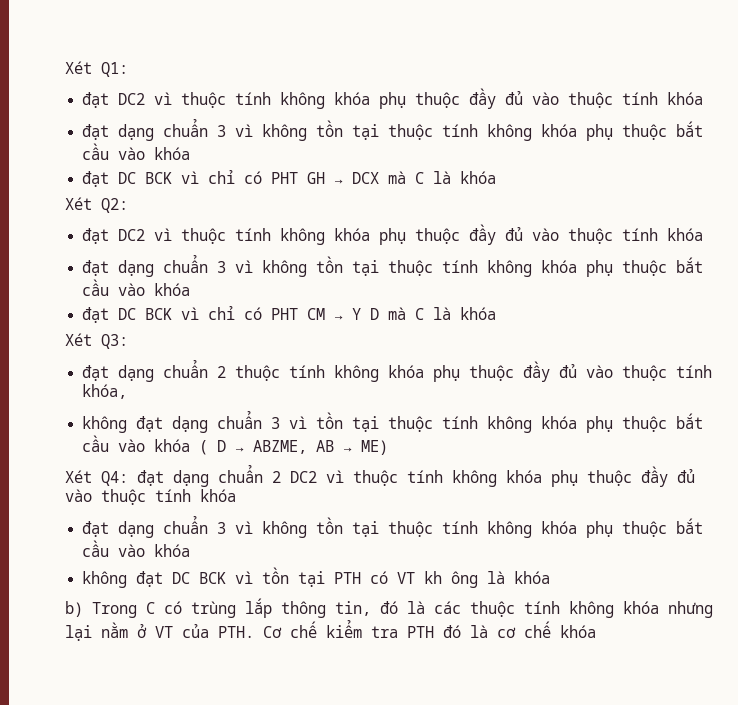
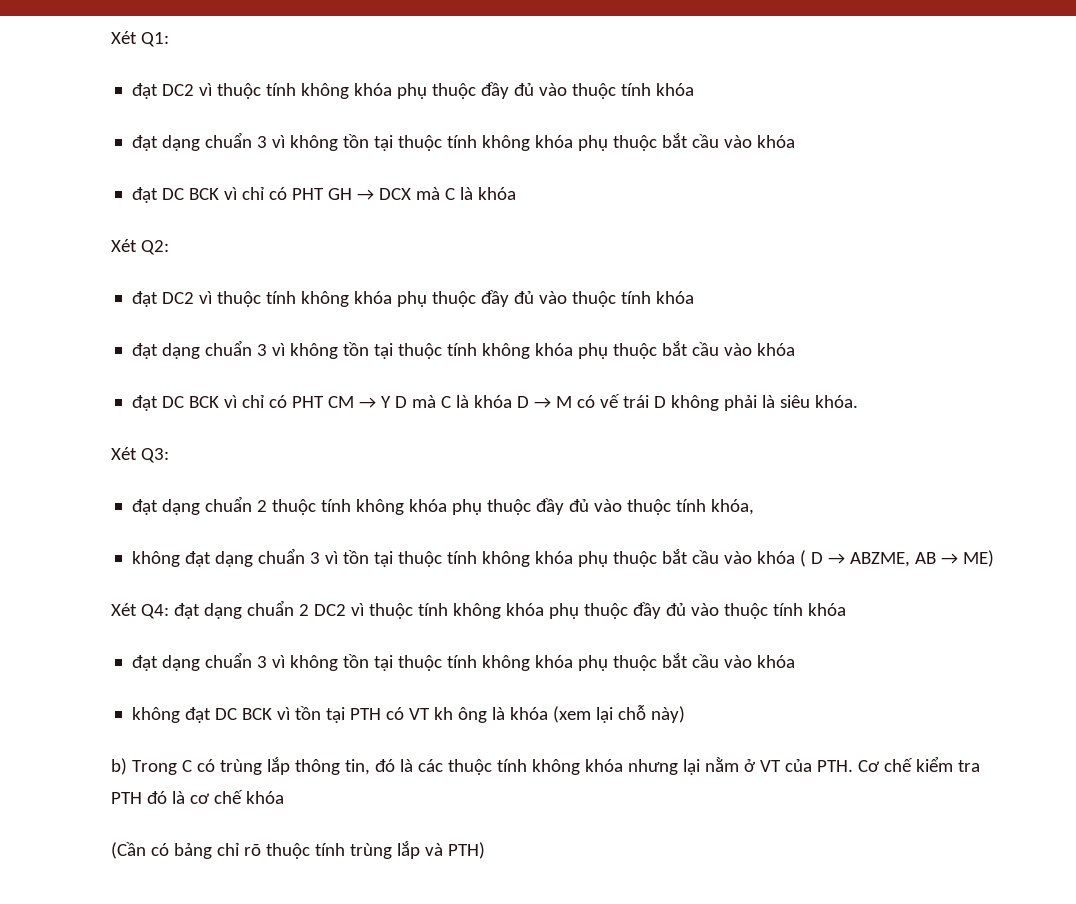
- đạt DC BCK vì chỉ có PHT CM → Y D mà C là khóa
+ đạt DC BCK vì chỉ có PHT CM → Y D mà C là khóa D → M có vế trái D không phải là siêu khóa.
- không đạt DC BCK vì tồn tại PTH có VT kh ông là khóa
+ không đạt DC BCK vì tồn tại PTH có VT kh ông là khóa (xem lại chỗ này)
+ (Cần có bảng chỉ rõ thuộc tính trùng lắp và PTH)

